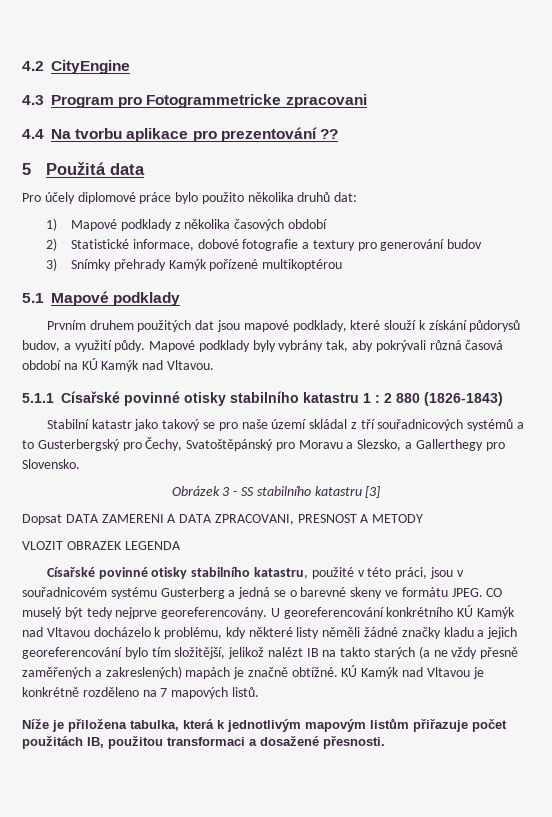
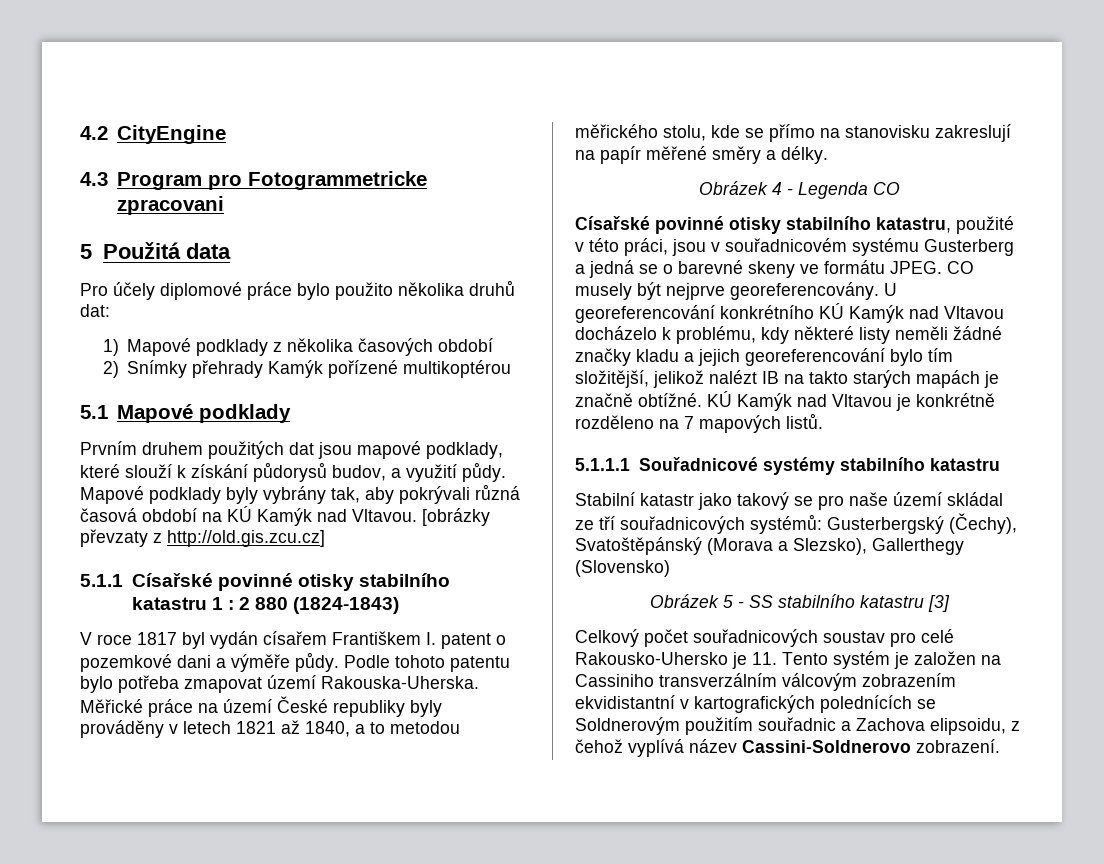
- 4.4 Na tvorbu aplikace pro prezentování ??
- 2) Statistické informace, dobové fotografie a textury pro generování budov
- 3) Snímky přehrady Kamýk pořízené multikoptérou
+ 2) Snímky přehrady Kamýk pořízené multikoptérou
+ [obrázky převzaty z http://old.gis.zcu.cz]
- 5.1.1 Císařské povinné otisky stabilního katastru 1 : 2 880 (1826-1843)
- Stabilní katastr jako takový se pro naše území skládal z tří souřadnicových systémů a to Gusterbergský pro Čechy, Svatoštěpánský pro Moravu a Slezsko, a Gallerthegy pro Slovensko.
- Obrázek 3 - SS stabilního katastru [3]
- Dopsat DATA ZAMERENI A DATA ZPRACOVANI, PRESNOST A METODY
- VLOZIT OBRAZEK LEGENDA
+ 5.1.1 Císařské povinné otisky stabilního katastru 1 : 2 880 (1824-1843)
+ V roce 1817 byl vydán císařem Františkem I. patent o pozemkové dani a výměře půdy. Podle tohoto patentu bylo potřeba zmapovat území Rakouska-Uherska. Měřické práce na území České republiky byly prováděny v letech 1821 až 1840, a to metodou měřického stolu, kde se přímo na stanovisku zakreslují na papír měřené směry a délky.
+ Obrázek 4 - Legenda CO
- CO muselý být tedy nejprve georeferencovány.
+ CO musely být nejprve georeferencovány.
- U georeferencování konkrétního KÚ Kamýk nad Vltavou docházelo k problému, kdy některé listy něměli žádné značky kladu a jejich georeferencování bylo tím složitější, jelikož nalézt IB na takto starých (a ne vždy přesně zaměřených a zakreslených) mapách je značně obtížné.
+ U georeferencování konkrétního KÚ Kamýk nad Vltavou docházelo k problému, kdy některé listy neměli žádné značky kladu a jejich georeferencování bylo tím složitější, jelikož nalézt IB na takto starých mapách je značně obtížné.
- Níže je přiložena tabulka, která k jednotlivým mapovým listům přiřazuje počet použitách IB, použitou transformaci a dosažené přesnosti.
+ 5.1.1.1 Souřadnicové systémy stabilního katastru
+ Stabilní katastr jako takový se pro naše území skládal ze tří souřadnicových systémů: Gusterbergský (Čechy), Svatoštěpánský (Morava a Slezsko), Gallerthegy (Slovensko)
+ Obrázek 5 - SS stabilního katastru [3]
+ Celkový počet souřadnicových soustav pro celé Rakousko-Uhersko je 11. Tento systém je založen na Cassiniho transverzálním válcovým zobrazením ekvidistantní v kartografických polednících se Soldnerovým použitím souřadnic a Zachova elipsoidu, z čehož vyplívá název Cassini-Soldnerovo zobrazení.

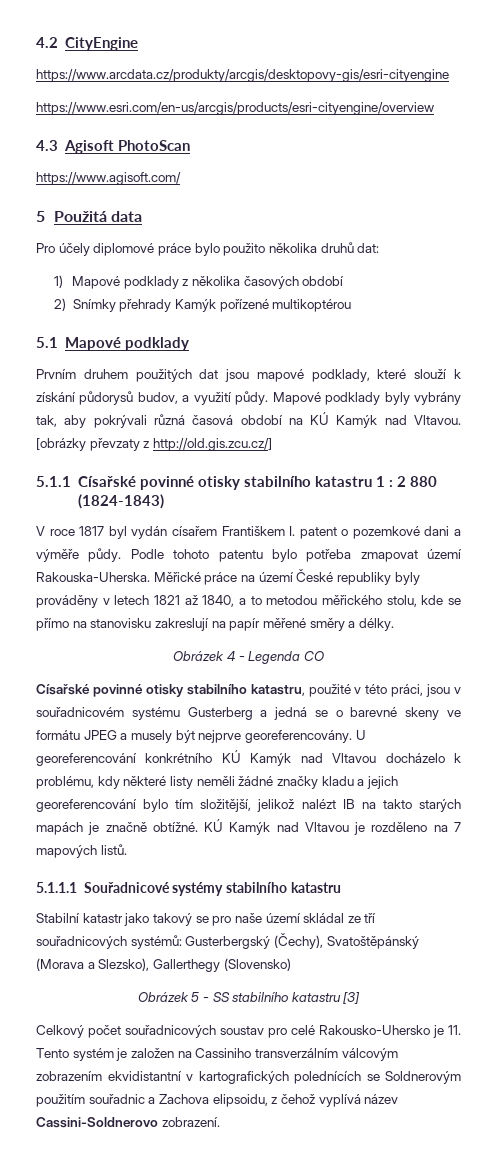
+ https://www.arcdata.cz/produkty/arcgis/desktopovy-gis/esri-cityengine
+ https://www.esri.com/en-us/arcgis/products/esri-cityengine/overview
- 4.3 Program pro Fotogrammetricke zpracovani
+ 4.3 Agisoft PhotoScan
+ https://www.agisoft.com/
- [obrázky převzaty z http://old.gis.zcu.cz]
+ [obrázky převzaty z http://old.gis.zcu.cz/]
- Císařské povinné otisky stabilního katastru, použité v této práci, jsou v souřadnicovém systému Gusterberg a jedná se o barevné skeny ve formátu JPEG. CO musely být nejprve georeferencovány.
+ Císařské povinné otisky stabilního katastru, použité v této práci, jsou v souřadnicovém systému Gusterberg a jedná se o barevné skeny ve formátu JPEG a musely být nejprve georeferencovány.
- KÚ Kamýk nad Vltavou je konkrétně rozděleno na 7 mapových listů.
+ KÚ Kamýk nad Vltavou je rozděleno na 7 mapových listů.

